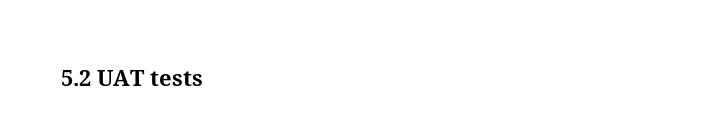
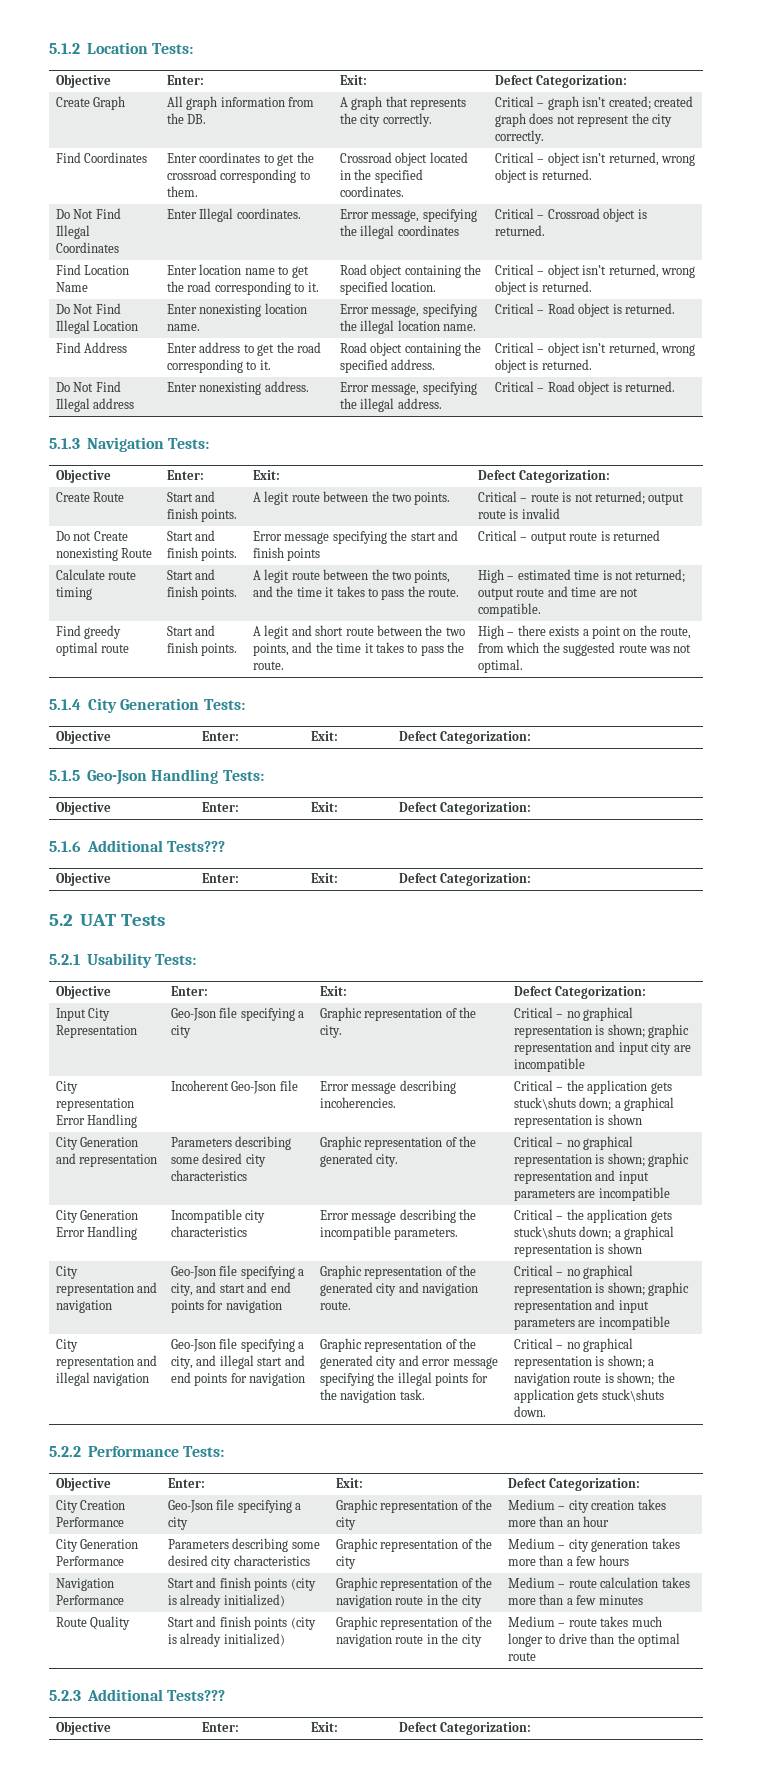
- 5.2 UAT tests
+ 5.1.2 Location Tests:
+ Objective | Enter: | Exit: | Defect Categorization:
+ Create Graph | All graph information from the DB. | A graph that represents the city correctly. | Critical – graph isn’t created; created graph does not represent the city correctly.
+ Find Coordinates | Enter coordinates to get the crossroad corresponding to them. | Crossroad object located in the specified coordinates. | Critical – object isn’t returned, wrong object is returned.
+ Do Not Find Illegal Coordinates | Enter Illegal coordinates. | Error message, specifying the illegal coordinates | Critical – Crossroad object is returned.
+ Find Location Name | Enter location name to get the road corresponding to it. | Road object containing the specified location. | Critical – object isn’t returned, wrong object is returned.
+ Do Not Find Illegal Location | Enter nonexisting location name. | Error message, specifying the illegal location name. | Critical – Road object is returned.
+ Find Address | Enter address to get the road corresponding to it. | Road object containing the specified address. | Critical – object isn’t returned, wrong object is returned.
+ Do Not Find Illegal address | Enter nonexisting address. | Error message, specifying the illegal address. | Critical – Road object is returned.
+ 5.1.3 Navigation Tests:
+ Objective | Enter: | Exit: | Defect Categorization:
+ Create Route | Start and finish points. | A legit route between the two points. | Critical – route is not returned; output route is invalid
+ Do not Create nonexisting Route | Start and finish points. | Error message specifying the start and finish points | Critical – output route is returned
+ Calculate route timing | Start and finish points. | A legit route between the two points, and the time it takes to pass the route. | High – estimated time is not returned; output route and time are not compatible.
+ Find greedy optimal route | Start and finish points. | A legit and short route between the two points, and the time it takes to pass the route. | High – there exists a point on the route, from which the suggested route was not optimal.
+ 5.1.4 City Generation Tests:
+ Objective | Enter: | Exit: | Defect Categorization:
+ 5.1.5 Geo-Json Handling Tests:
+ Objective | Enter: | Exit: | Defect Categorization:
+ 5.1.6 Additional Tests???
+ Objective | Enter: | Exit: | Defect Categorization:
+ 5.2 UAT Tests
+ 5.2.1 Usability Tests:
+ Objective | Enter: | Exit: | Defect Categorization:
+ Input City Representation | Geo-Json file specifying a city | Graphic representation of the city. | Critical – no graphical representation is shown; graphic representation and input city are incompatible
+ City representation Error Handling | Incoherent Geo-Json file | Error message describing incoherencies. | Critical – the application gets stuck\shuts down; a graphical representation is shown
+ City Generation and representation | Parameters describing some desired city characteristics | Graphic representation of the generated city. | Critical – no graphical representation is shown; graphic representation and input parameters are incompatible
+ City Generation Error Handling | Incompatible city characteristics | Error message describing the incompatible parameters. | Critical – the application gets stuck\shuts down; a graphical representation is shown
+ City representation and navigation | Geo-Json file specifying a city, and start and end points for navigation | Graphic representation of the generated city and navigation route. | Critical – no graphical representation is shown; graphic representation and input parameters are incompatible
+ City representation and illegal navigation | Geo-Json file specifying a city, and illegal start and end points for navigation | Graphic representation of the generated city and error message specifying the illegal points for the navigation task. | Critical – no graphical representation is shown; a navigation route is shown; the application gets stuck\shuts down.
+ 5.2.2 Performance Tests:
+ Objective | Enter: | Exit: | Defect Categorization:
+ City Creation Performance | Geo-Json file specifying a city | Graphic representation of the city | Medium – city creation takes more than an hour
+ City Generation Performance | Parameters describing some desired city characteristics | Graphic representation of the city | Medium – city generation takes more than a few hours
+ Navigation Performance | Start and finish points (city is already initialized) | Graphic representation of the navigation route in the city | Medium – route calculation takes more than a few minutes
+ Route Quality | Start and finish points (city is already initialized) | Graphic representation of the navigation route in the city | Medium – route takes much longer to drive than the optimal route
+ 5.2.3 Additional Tests???
+ Objective | Enter: | Exit: | Defect Categorization:

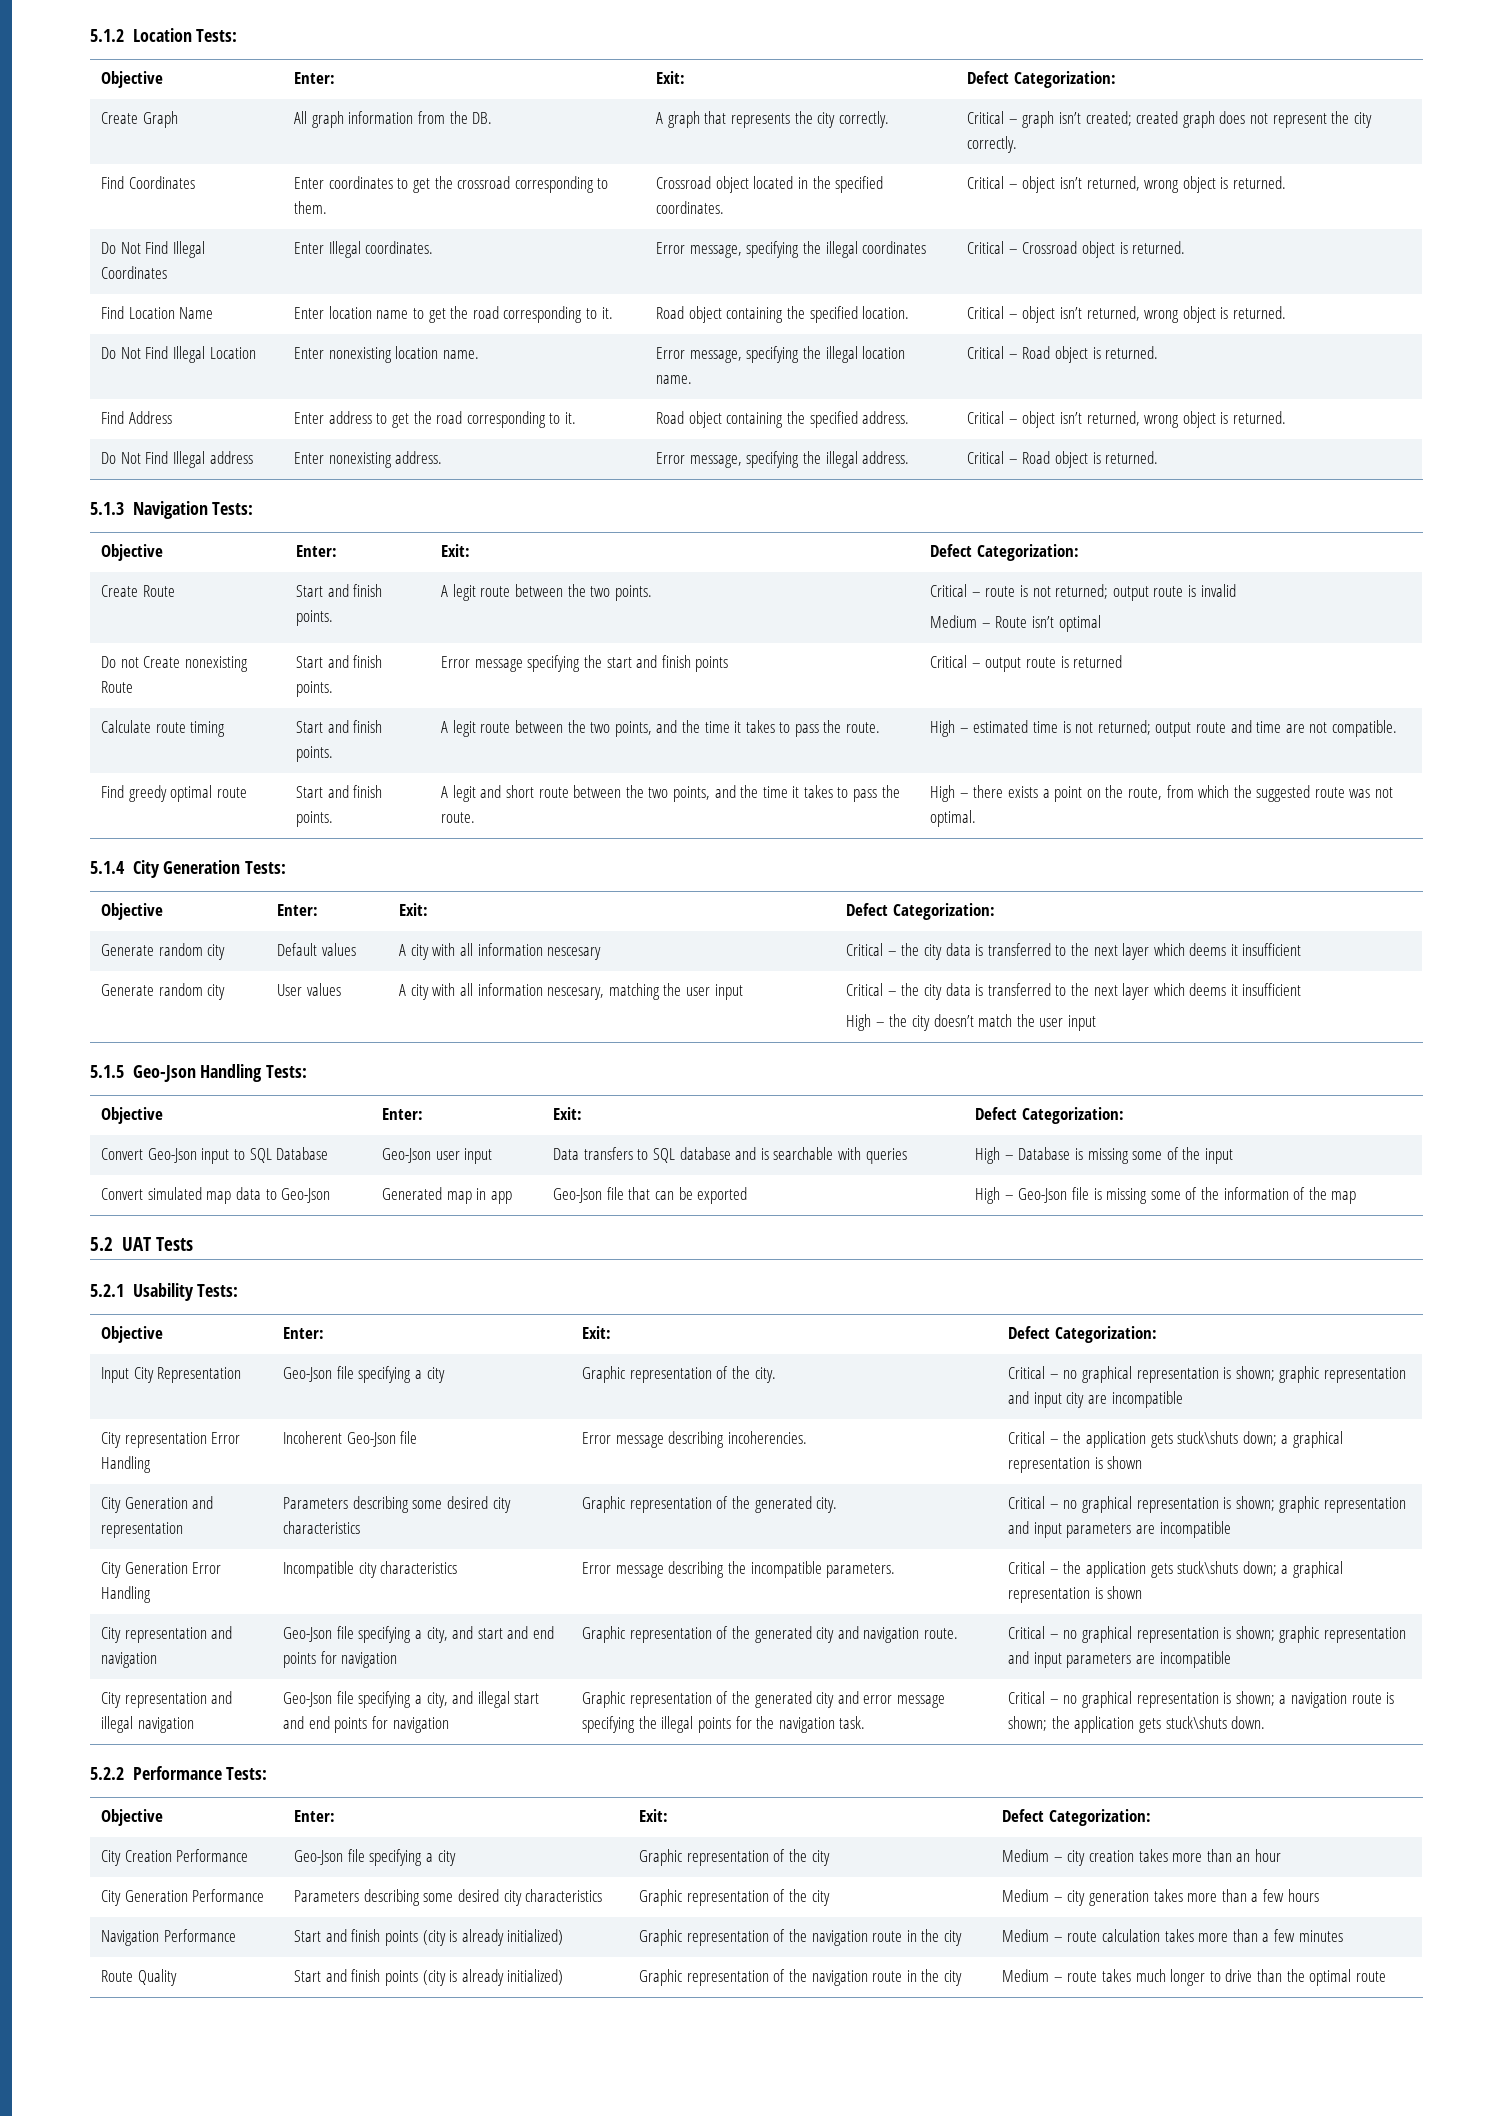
  Create Route | Start and finish points. | A legit route between the two points. | Critical – route is not returned; output route is invalid
+ Medium – Route isn’t optimal
+ Generate random city | Default values | A city with all information nescesary | Critical – the city data is transferred to the next layer which deems it insufficient
+ Generate random city | User values | A city with all information nescesary, matching the user input | Critical – the city data is transferred to the next layer which deems it insufficient
+ High – the city doesn’t match the user input
- 5.1.6 Additional Tests???
- Objective | Enter: | Exit: | Defect Categorization:
+ Convert Geo-Json input to SQL Database | Geo-Json user input | Data transfers to SQL database and is searchable with queries | High – Database is missing some of the input
+ Convert simulated map data to Geo-Json | Generated map in app | Geo-Json file that can be exported | High – Geo-Json file is missing some of the information of the map
- 5.2.3 Additional Tests???
- Objective | Enter: | Exit: | Defect Categorization:

